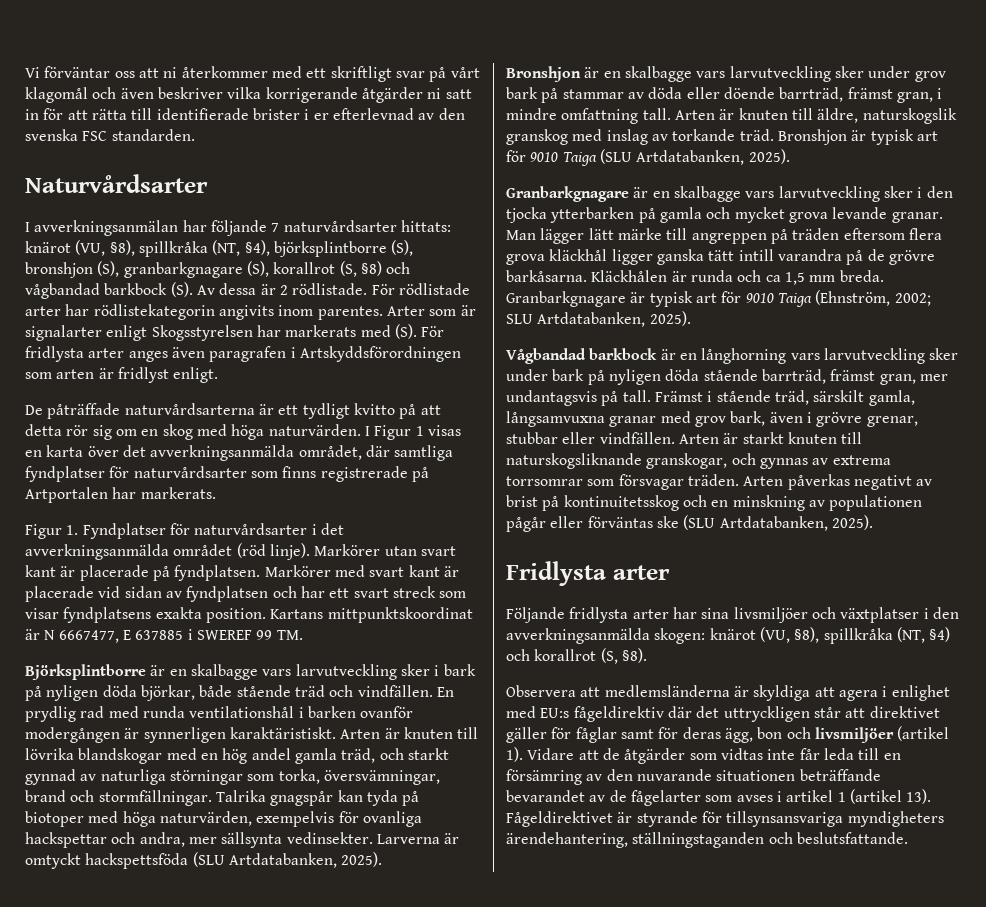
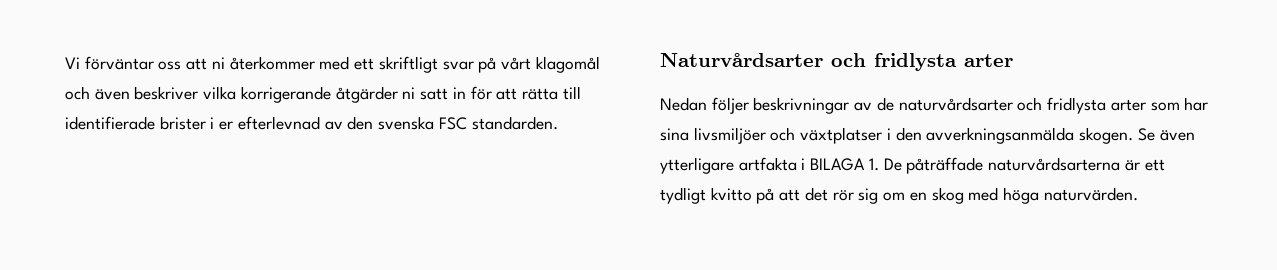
- Naturvårdsarter
- I avverkningsanmälan har följande 7 naturvårdsarter hittats: knärot (VU, §8), spillkråka (NT, §4), björksplintborre (S), bronshjon (S), granbarkgnagare (S), korallrot (S, §8) och vågbandad barkbock (S). Av dessa är 2 rödlistade. För rödlistade arter har rödlistekategorin angivits inom parentes. Arter som är signalarter enligt Skogsstyrelsen har markerats med (S). För fridlysta arter anges även paragrafen i Artskyddsförordningen som arten är fridlyst enligt.
- De påträffade naturvårdsarterna är ett tydligt kvitto på att detta rör sig om en skog med höga naturvärden. I Figur 1 visas en karta över det avverkningsanmälda området, där samtliga fyndplatser för naturvårdsarter som finns registrerade på Artportalen har markerats.
- Figur 1. Fyndplatser för naturvårdsarter i det avverkningsanmälda området (röd linje). Markörer utan svart kant är placerade på fyndplatsen. Markörer med svart kant är placerade vid sidan av fyndplatsen och har ett svart streck som visar fyndplatsens exakta position. Kartans mittpunktskoordinat är N 6667477, E 637885 i SWEREF 99 TM.
- Björksplintborre är en skalbagge vars larvutveckling sker i bark på nyligen döda björkar, både stående träd och vindfällen. En prydlig rad med runda ventilationshål i barken ovanför modergången är synnerligen karaktäristiskt. Arten är knuten till lövrika blandskogar med en hög andel gamla träd, och starkt gynnad av naturliga störningar som torka, översvämningar, brand och stormfällningar. Talrika gnagspår kan tyda på biotoper med höga naturvärden, exempelvis för ovanliga hackspettar och andra, mer sällsynta vedinsekter. Larverna är omtyckt hackspettsföda (SLU Artdatabanken, 2025).
- Bronshjon är en skalbagge vars larvutveckling sker under grov bark på stammar av döda eller döende barrträd, främst gran, i mindre omfattning tall. Arten är knuten till äldre, naturskogslik granskog med inslag av torkande träd. Bronshjon är typisk art för 9010 Taiga (SLU Artdatabanken, 2025).
- Granbarkgnagare är en skalbagge vars larvutveckling sker i den tjocka ytterbarken på gamla och mycket grova levande granar. Man lägger lätt märke till angreppen på träden eftersom flera grova kläckhål ligger ganska tätt intill varandra på de grövre barkåsarna. Kläckhålen är runda och ca 1,5 mm breda. Granbarkgnagare är typisk art för 9010 Taiga (Ehnström, 2002; SLU Artdatabanken, 2025).
- Vågbandad barkbock är en långhorning vars larvutveckling sker under bark på nyligen döda stående barrträd, främst gran, mer undantagsvis på tall. Främst i stående träd, särskilt gamla, långsamvuxna granar med grov bark, även i grövre grenar, stubbar eller vindfällen. Arten är starkt knuten till naturskogsliknande granskogar, och gynnas av extrema torrsomrar som försvagar träden. Arten påverkas negativt av brist på kontinuitetsskog och en minskning av populationen pågår eller förväntas ske (SLU Artdatabanken, 2025).
- Fridlysta arter
- Följande fridlysta arter har sina livsmiljöer och växtplatser i den avverkningsanmälda skogen: knärot (VU, §8), spillkråka (NT, §4) och korallrot (S, §8).
- Observera att medlemsländerna är skyldiga att agera i enlighet med EU:s fågeldirektiv där det uttryckligen står att direktivet gäller för fåglar samt för deras ägg, bon och livsmiljöer (artikel 1). Vidare att de åtgärder som vidtas inte får leda till en försämring av den nuvarande situationen beträffande bevarandet av de fågelarter som avses i artikel 1 (artikel 13). Fågeldirektivet är styrande för tillsynsansvariga myndigheters ärendehantering, ställningstaganden och beslutsfattande.
+ Naturvårdsarter och fridlysta arter
+ Nedan följer beskrivningar av de naturvårdsarter och fridlysta arter som har sina livsmiljöer och växtplatser i den avverkningsanmälda skogen. Se även ytterligare artfakta i BILAGA 1. De påträffade naturvårdsarterna är ett tydligt kvitto på att det rör sig om en skog med höga naturvärden.

